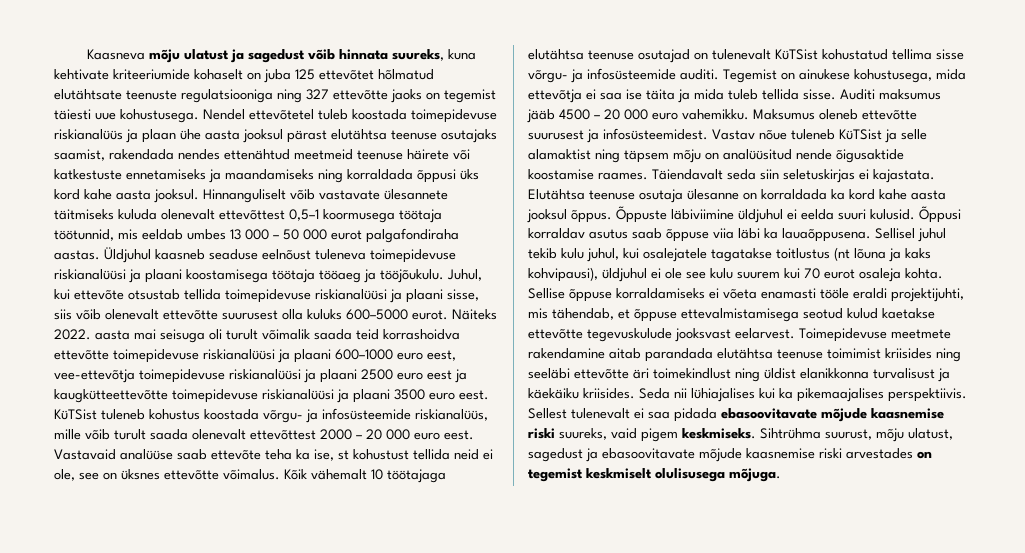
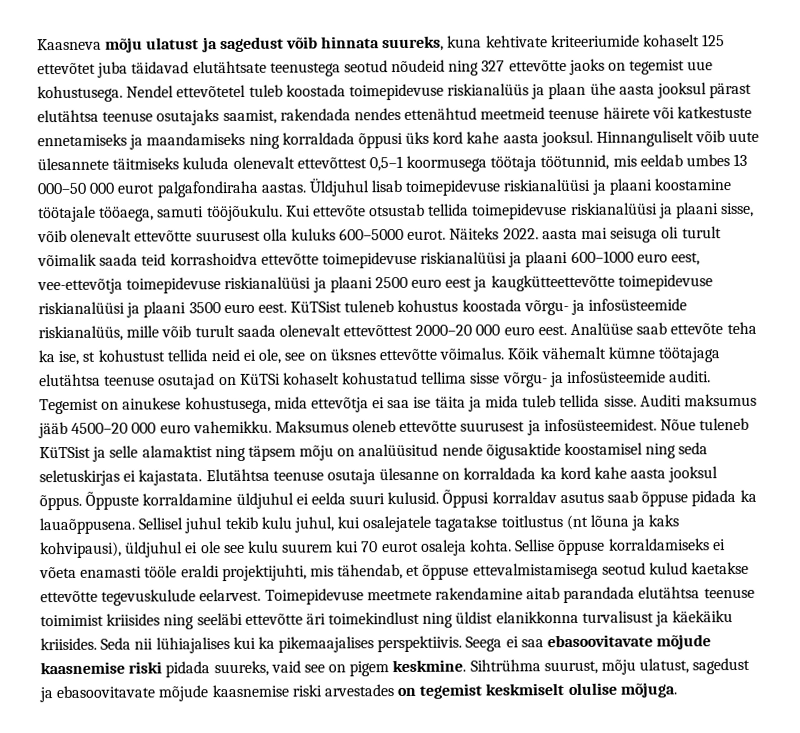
- Kaasneva mõju ulatust ja sagedust võib hinnata suureks, kuna kehtivate kriteeriumide kohaselt on juba 125 ettevõtet hõlmatud elutähtsate teenuste regulatsiooniga ning 327 ettevõtte jaoks on tegemist täiesti uue kohustusega.
+ Kaasneva mõju ulatust ja sagedust võib hinnata suureks, kuna kehtivate kriteeriumide kohaselt 125 ettevõtet juba täidavad elutähtsate teenustega seotud nõudeid ning 327 ettevõtte jaoks on tegemist uue kohustusega.
- Hinnanguliselt võib vastavate ülesannete täitmiseks kuluda olenevalt ettevõttest 0,5–1 koormusega töötaja töötunnid, mis eeldab umbes 13 000 – 50 000 eurot palgafondiraha aastas.
+ Hinnanguliselt võib uute ülesannete täitmiseks kuluda olenevalt ettevõttest 0,5–1 koormusega töötaja töötunnid, mis eeldab umbes 13 000–50 000 eurot palgafondiraha aastas.
- Üldjuhul kaasneb seaduse eelnõust tuleneva toimepidevuse riskianalüüsi ja plaani koostamisega töötaja tööaeg ja tööjõukulu. Juhul, kui ettevõte otsustab tellida toimepidevuse riskianalüüsi ja plaani sisse, siis võib olenevalt ettevõtte suurusest olla kuluks 600–5000 eurot.
+ Üldjuhul lisab toimepidevuse riskianalüüsi ja plaani koostamine töötajale tööaega, samuti tööjõukulu. Kui ettevõte otsustab tellida toimepidevuse riskianalüüsi ja plaani sisse, võib olenevalt ettevõtte suurusest olla kuluks 600–5000 eurot.
- KüTSist tuleneb kohustus koostada võrgu- ja infosüsteemide riskianalüüs, mille võib turult saada olenevalt ettevõttest 2000 – 20 000 euro eest.
+ KüTSist tuleneb kohustus koostada võrgu- ja infosüsteemide riskianalüüs, mille võib turult saada olenevalt ettevõttest 2000–20 000 euro eest.
- Vastavaid analüüse saab ettevõte teha ka ise, st kohustust tellida neid ei ole, see on üksnes ettevõtte võimalus.
+ Analüüse saab ettevõte teha ka ise, st kohustust tellida neid ei ole, see on üksnes ettevõtte võimalus.
- Kõik vähemalt 10 töötajaga elutähtsa teenuse osutajad on tulenevalt KüTSist kohustatud tellima sisse võrgu- ja infosüsteemide auditi.
+ Kõik vähemalt kümne töötajaga elutähtsa teenuse osutajad on KüTSi kohaselt kohustatud tellima sisse võrgu- ja infosüsteemide auditi.
- Auditi maksumus jääb 4500 – 20 000 euro vahemikku.
+ Auditi maksumus jääb 4500–20 000 euro vahemikku.
- Vastav nõue tuleneb KüTSist ja selle alamaktist ning täpsem mõju on analüüsitud nende õigusaktide koostamise raames. Täiendavalt seda siin seletuskirjas ei kajastata.
+ Nõue tuleneb KüTSist ja selle alamaktist ning täpsem mõju on analüüsitud nende õigusaktide koostamisel ning seda seletuskirjas ei kajastata.
- Õppuste läbiviimine üldjuhul ei eelda suuri kulusid.
+ Õppuste korraldamine üldjuhul ei eelda suuri kulusid.
- Õppusi korraldav asutus saab õppuse viia läbi ka lauaõppusena.
+ Õppusi korraldav asutus saab õppuse pidada ka lauaõppusena.
- Sellise õppuse korraldamiseks ei võeta enamasti tööle eraldi projektijuhti, mis tähendab, et õppuse ettevalmistamisega seotud kulud kaetakse ettevõtte tegevuskulude jooksvast eelarvest.
+ Sellise õppuse korraldamiseks ei võeta enamasti tööle eraldi projektijuhti, mis tähendab, et õppuse ettevalmistamisega seotud kulud kaetakse ettevõtte tegevuskulude eelarvest.
- Sellest tulenevalt ei saa pidada ebasoovitavate mõjude kaasnemise riski suureks, vaid pigem keskmiseks.
+ Seega ei saa ebasoovitavate mõjude kaasnemise riski pidada suureks, vaid see on pigem keskmine.
- Sihtrühma suurust, mõju ulatust, sagedust ja ebasoovitavate mõjude kaasnemise riski arvestades on tegemist keskmiselt olulisusega mõjuga.
+ Sihtrühma suurust, mõju ulatust, sagedust ja ebasoovitavate mõjude kaasnemise riski arvestades on tegemist keskmiselt olulise mõjuga.

